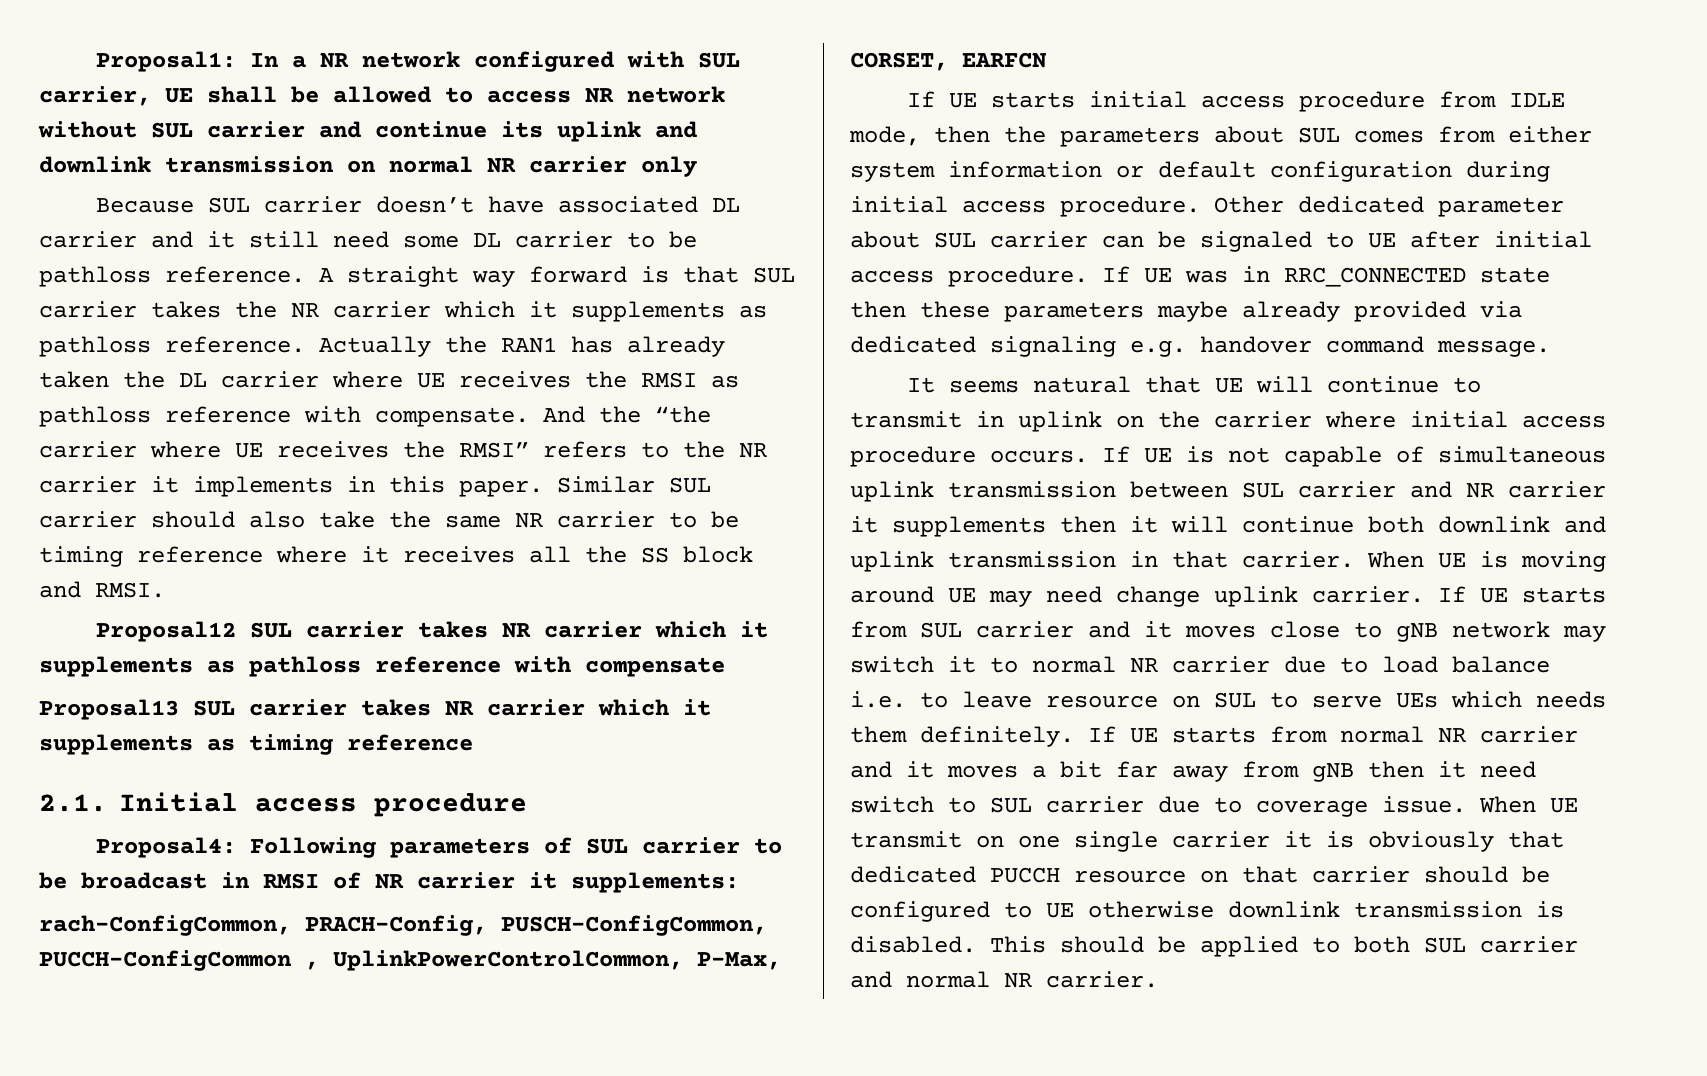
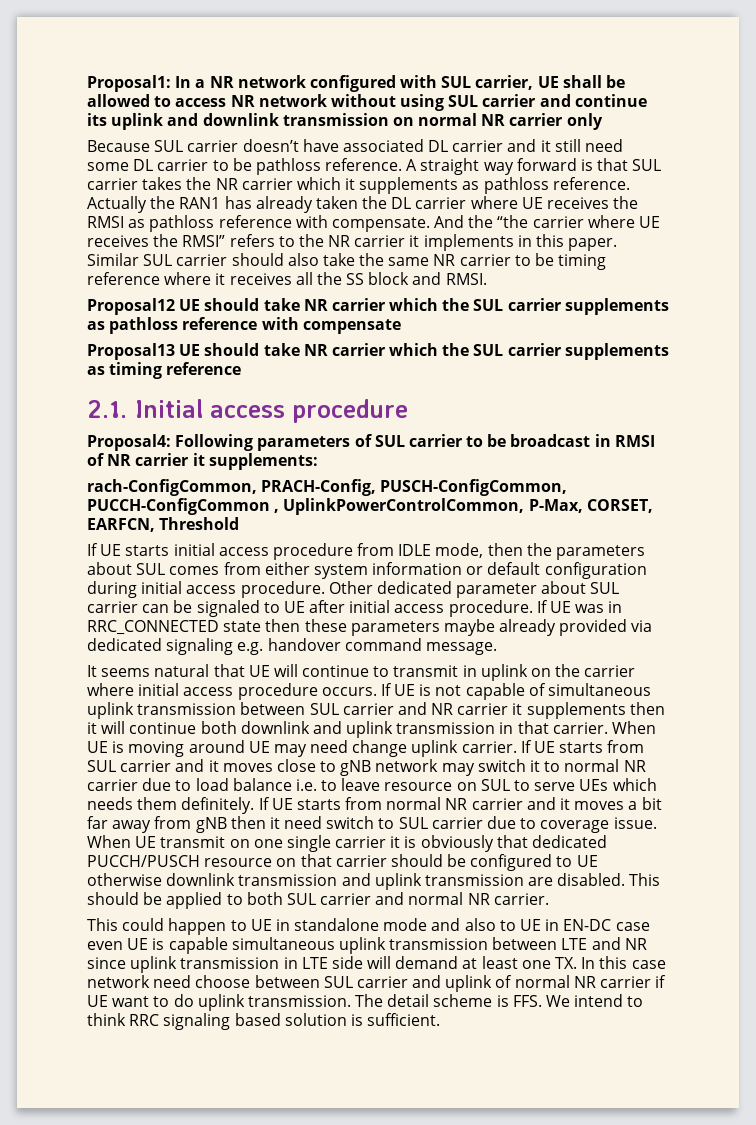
- Proposal1: In a NR network configured with SUL carrier, UE shall be allowed to access NR network without SUL carrier and continue its uplink and downlink transmission on normal NR carrier only
+ Proposal1: In a NR network configured with SUL carrier, UE shall be allowed to access NR network without using SUL carrier and continue its uplink and downlink transmission on normal NR carrier only
- Proposal12 SUL carrier takes NR carrier which it supplements as pathloss reference with compensate
+ Proposal12 UE should take NR carrier which the SUL carrier supplements as pathloss reference with compensate
- Proposal13 SUL carrier takes NR carrier which it supplements as timing reference
+ Proposal13 UE should take NR carrier which the SUL carrier supplements as timing reference
- rach-ConfigCommon, PRACH-Config, PUSCH-ConfigCommon, PUCCH-ConfigCommon , UplinkPowerControlCommon, P-Max, CORSET, EARFCN
+ rach-ConfigCommon, PRACH-Config, PUSCH-ConfigCommon, PUCCH-ConfigCommon , UplinkPowerControlCommon, P-Max, CORSET, EARFCN, Threshold
- When UE transmit on one single carrier it is obviously that dedicated PUCCH resource on that carrier should be configured to UE otherwise downlink transmission is disabled.
+ When UE transmit on one single carrier it is obviously that dedicated PUCCH/PUSCH resource on that carrier should be configured to UE otherwise downlink transmission and uplink transmission are disabled.
+ This could happen to UE in standalone mode and also to UE in EN-DC case even UE is capable simultaneous uplink transmission between LTE and NR since uplink transmission in LTE side will demand at least one TX. In this case network need choose between SUL carrier and uplink of normal NR carrier if UE want to do uplink transmission. The detail scheme is FFS. We intend to think RRC signaling based solution is sufficient.

